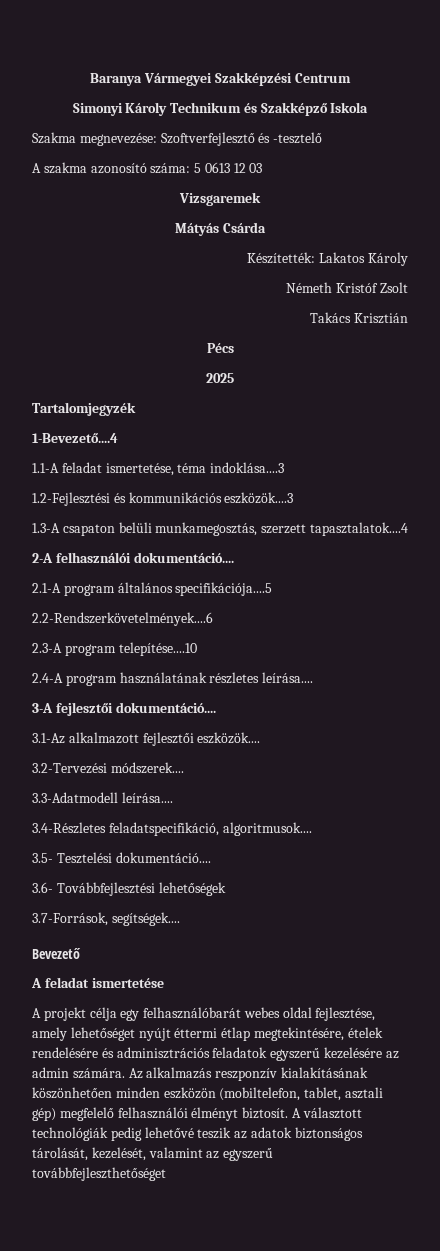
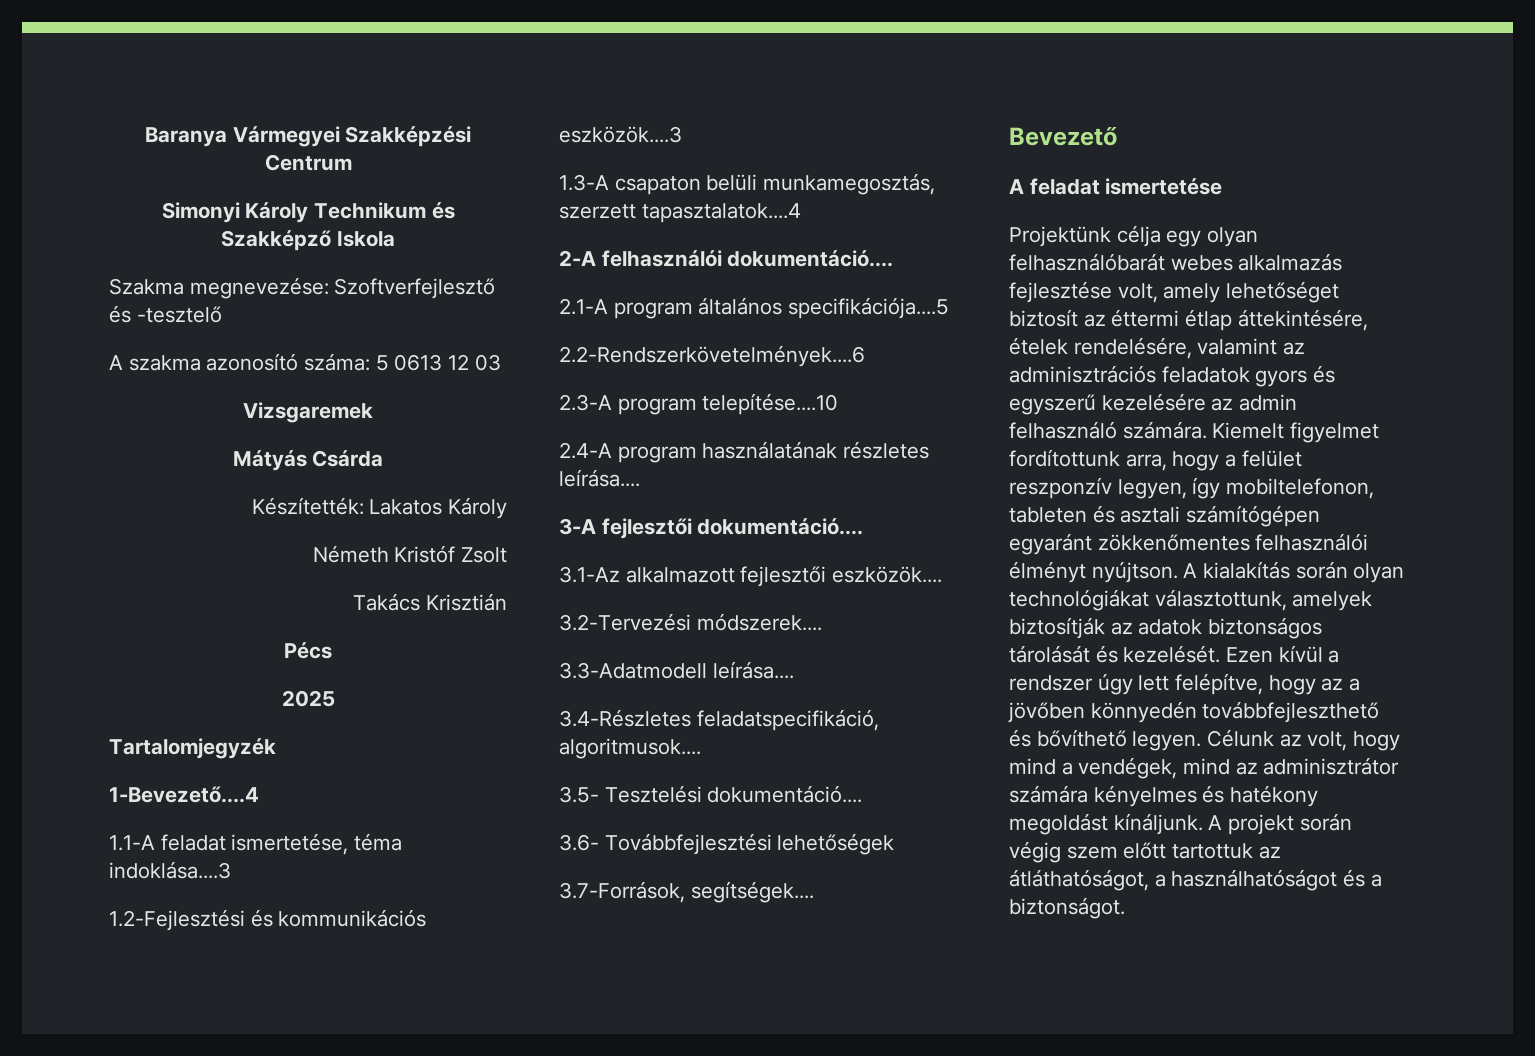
- A projekt célja egy felhasználóbarát webes oldal fejlesztése, amely lehetőséget nyújt éttermi étlap megtekintésére, ételek rendelésére és adminisztrációs feladatok egyszerű kezelésére az admin számára. Az alkalmazás reszponzív kialakításának köszönhetően minden eszközön (mobiltelefon, tablet, asztali gép) megfelelő felhasználói élményt biztosít. A választott technológiák pedig lehetővé teszik az adatok biztonságos tárolását, kezelését, valamint az egyszerű továbbfejleszthetőséget
+ Projektünk célja egy olyan felhasználóbarát webes alkalmazás fejlesztése volt, amely lehetőséget biztosít az éttermi étlap áttekintésére, ételek rendelésére, valamint az adminisztrációs feladatok gyors és egyszerű kezelésére az admin felhasználó számára. Kiemelt figyelmet fordítottunk arra, hogy a felület reszponzív legyen, így mobiltelefonon, tableten és asztali számítógépen egyaránt zökkenőmentes felhasználói élményt nyújtson. A kialakítás során olyan technológiákat választottunk, amelyek biztosítják az adatok biztonságos tárolását és kezelését. Ezen kívül a rendszer úgy lett felépítve, hogy az a jövőben könnyedén továbbfejleszthető és bővíthető legyen. Célunk az volt, hogy mind a vendégek, mind az adminisztrátor számára kényelmes és hatékony megoldást kínáljunk. A projekt során végig szem előtt tartottuk az átláthatóságot, a használhatóságot és a biztonságot.

